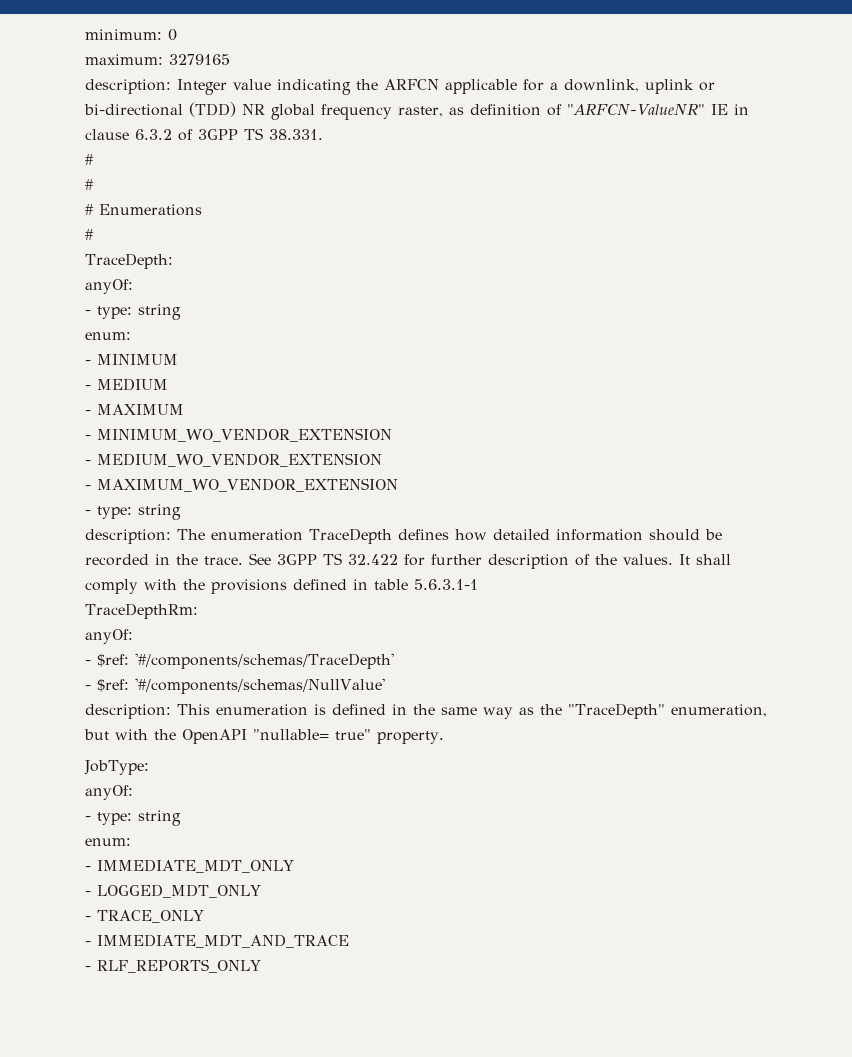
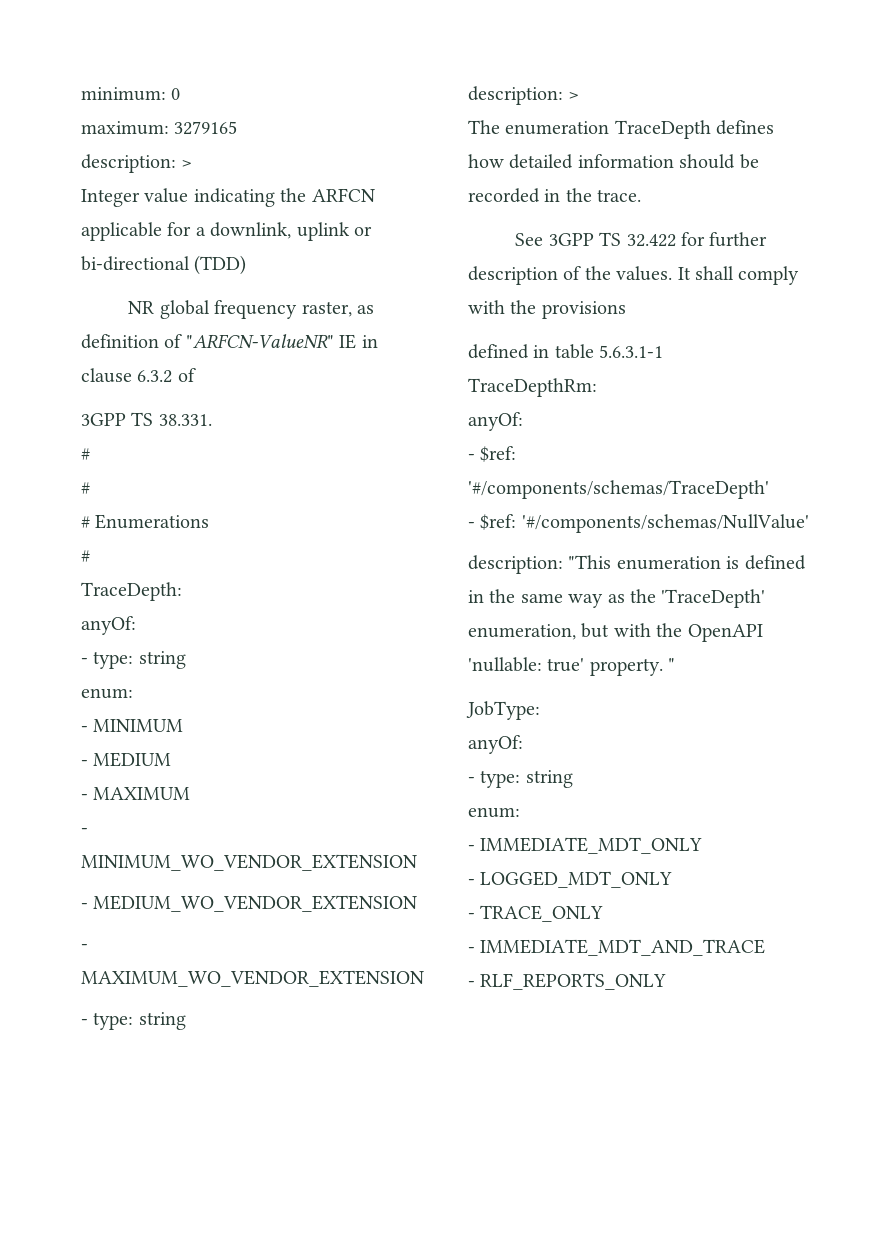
  maximum: 3279165
- description: Integer value indicating the ARFCN applicable for a downlink, uplink or bi-directional (TDD) NR global frequency raster, as definition of "ARFCN-ValueNR" IE in clause 6.3.2 of 3GPP TS 38.331.
+ description: >
+ Integer value indicating the ARFCN applicable for a downlink, uplink or bi-directional (TDD)
+ NR global frequency raster, as definition of "ARFCN-ValueNR" IE in clause 6.3.2 of
+ 3GPP TS 38.331.
  - MAXIMUM_WO_VENDOR_EXTENSION
  - type: string
- description: The enumeration TraceDepth defines how detailed information should be recorded in the trace. See 3GPP TS 32.422 for further description of the values.
+ description: >
+ The enumeration TraceDepth defines how detailed information should be recorded in the trace.
+ See 3GPP TS 32.422 for further description of the values.
- It shall comply with the provisions defined in table 5.6.3.1-1
+ It shall comply with the provisions
+ defined in table 5.6.3.1-1
- description: This enumeration is defined in the same way as the "TraceDepth" enumeration, but with the OpenAPI "nullable= true" property.
+ description: "This enumeration is defined in the same way as the 'TraceDepth' enumeration, but with the OpenAPI 'nullable: true' property. "

